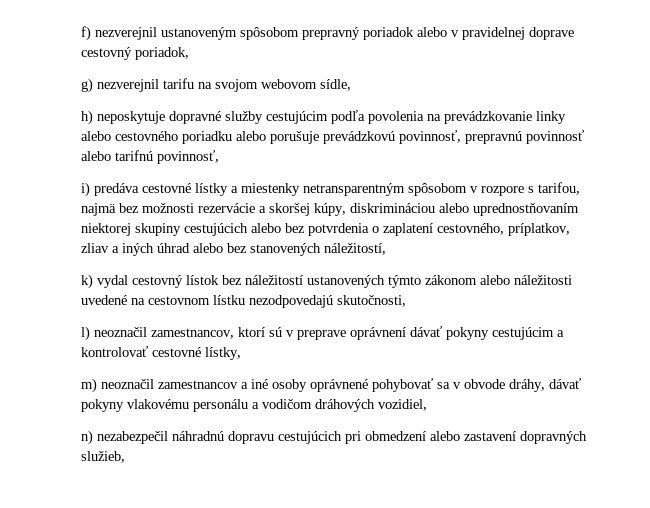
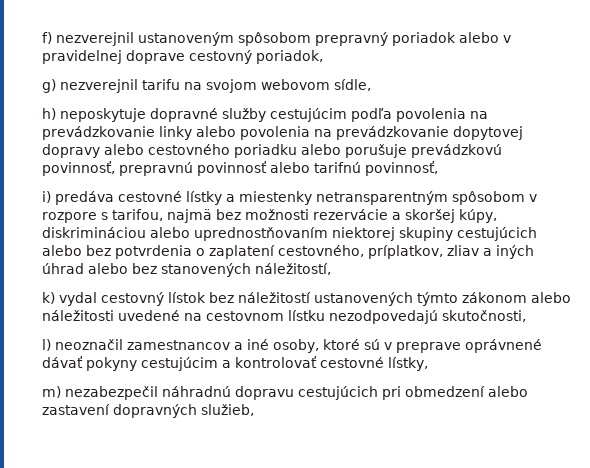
- h) neposkytuje dopravné služby cestujúcim podľa povolenia na prevádzkovanie linky alebo cestovného poriadku alebo porušuje prevádzkovú povinnosť, prepravnú povinnosť alebo tarifnú povinnosť,
+ h) neposkytuje dopravné služby cestujúcim podľa povolenia na prevádzkovanie linky alebo povolenia na prevádzkovanie dopytovej dopravy alebo cestovného poriadku alebo porušuje prevádzkovú povinnosť, prepravnú povinnosť alebo tarifnú povinnosť,
- l) neoznačil zamestnancov, ktorí sú v preprave oprávnení dávať pokyny cestujúcim a kontrolovať cestovné lístky,
+ l) neoznačil zamestnancov a iné osoby, ktoré sú v preprave oprávnené dávať pokyny cestujúcim a kontrolovať cestovné lístky,
- m) neoznačil zamestnancov a iné osoby oprávnené pohybovať sa v obvode dráhy, dávať pokyny vlakovému personálu a vodičom dráhových vozidiel,
- n) nezabezpečil náhradnú dopravu cestujúcich pri obmedzení alebo zastavení dopravných služieb,
+ m) nezabezpečil náhradnú dopravu cestujúcich pri obmedzení alebo zastavení dopravných služieb,

